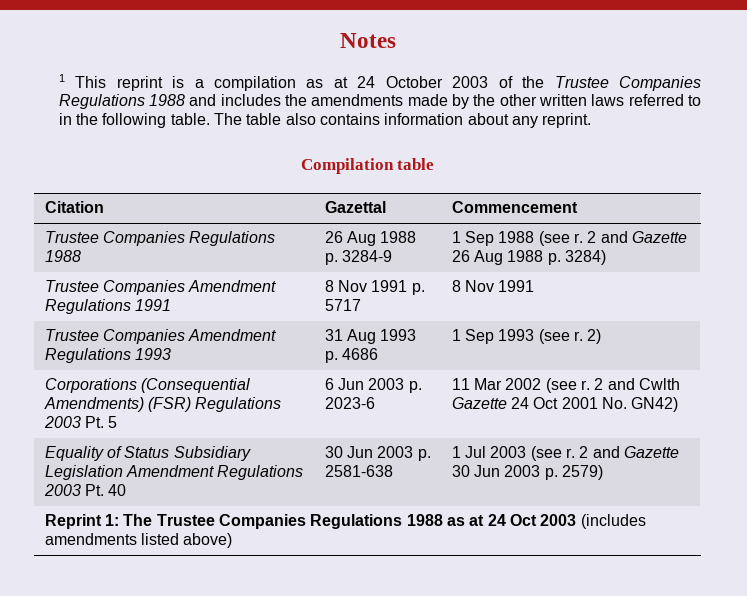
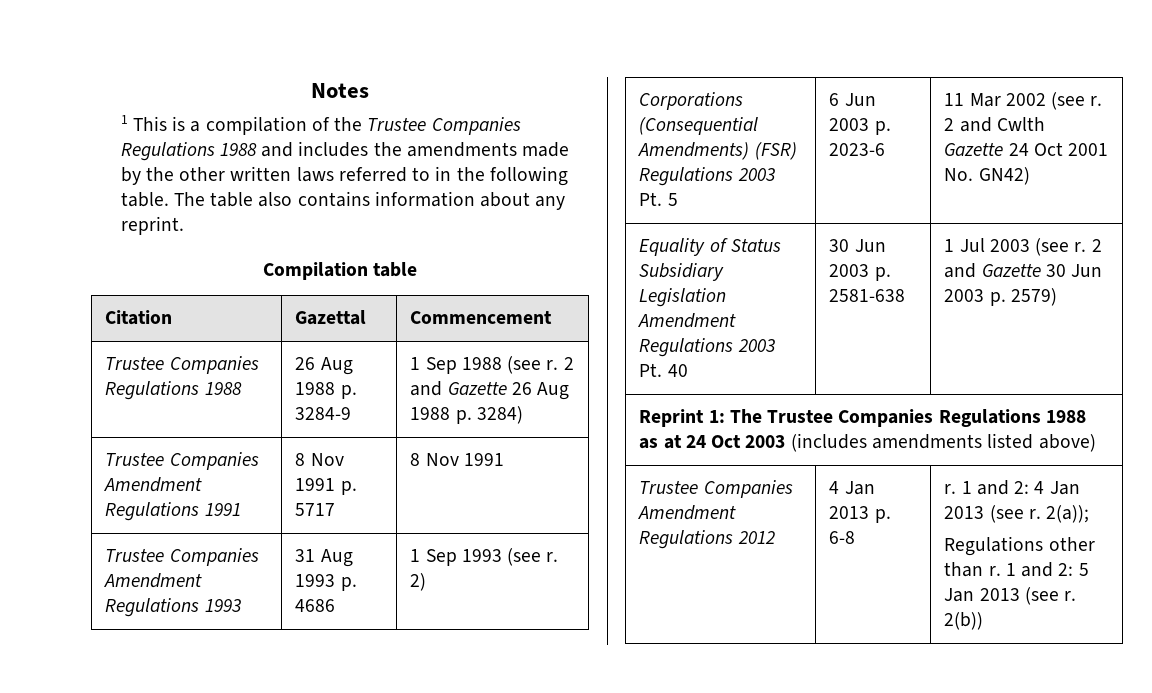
- 1 This reprint is a compilation as at 24 October 2003 of the Trustee Companies Regulations 1988 and includes the amendments made by the other written laws referred to in the following table.
+ 1 This is a compilation of the Trustee Companies Regulations 1988 and includes the amendments made by the other written laws referred to in the following table.
+ Trustee Companies Amendment Regulations 2012 | 4 Jan 2013 p. 6-8 | r. 1 and 2: 4 Jan 2013 (see r. 2(a));
+ Regulations other than r. 1 and 2: 5 Jan 2013 (see r. 2(b))

